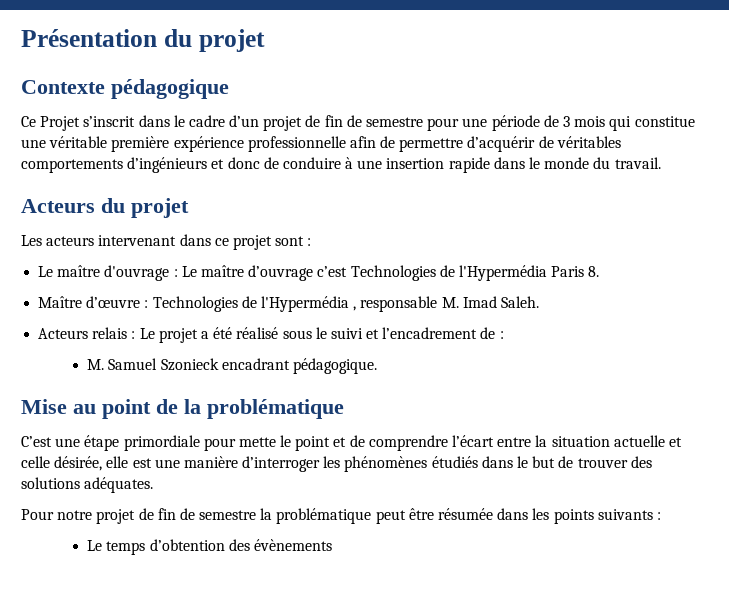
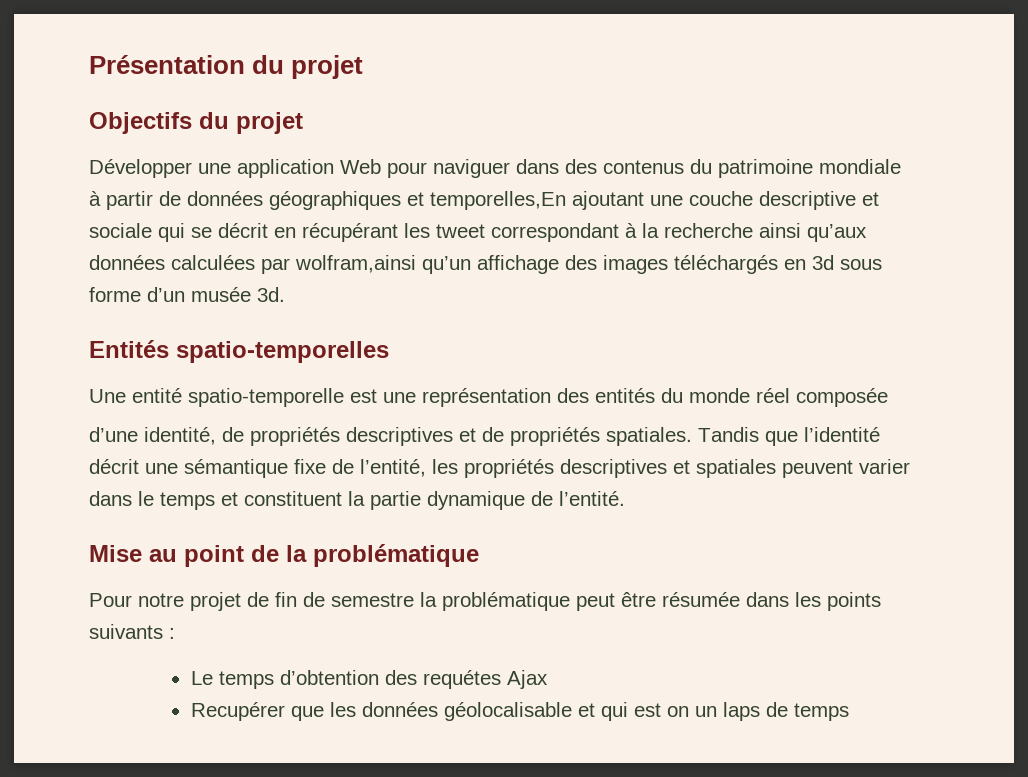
- Contexte pédagogique
- Ce Projet s’inscrit dans le cadre d’un projet de fin de semestre pour une période de 3 mois qui constitue une véritable première expérience professionnelle afin de permettre d’acquérir de véritables comportements d’ingénieurs et donc de conduire à une insertion rapide dans le monde du travail.
- Acteurs du projet
- Les acteurs intervenant dans ce projet sont :
- Le maître d'ouvrage : Le maître d’ouvrage c’est Technologies de l'Hypermédia Paris 8.
- Maître d’œuvre : Technologies de l'Hypermédia , responsable M. Imad Saleh.
- Acteurs relais : Le projet a été réalisé sous le suivi et l’encadrement de :
- M. Samuel Szonieck encadrant pédagogique.
+ Objectifs du projet
+ Développer une application Web pour naviguer dans des contenus du patrimoine mondiale à partir de données géographiques et temporelles,En ajoutant une couche descriptive et sociale qui se décrit en récupérant les tweet correspondant à la recherche ainsi qu’aux données calculées par wolfram,ainsi qu’un affichage des images téléchargés en 3d sous forme d’un musée 3d.
+ Entités spatio-temporelles
+ Une entité spatio-temporelle est une représentation des entités du monde réel composée
+ d’une identité, de propriétés descriptives et de propriétés spatiales. Tandis que l’identité décrit une sémantique fixe de l’entité, les propriétés descriptives et spatiales peuvent varier dans le temps et constituent la partie dynamique de l’entité.
- C’est une étape primordiale pour mette le point et de comprendre l’écart entre la situation actuelle et celle désirée, elle est une manière d’interroger les phénomènes étudiés dans le but de trouver des solutions adéquates.
- Le temps d’obtention des évènements
+ Le temps d’obtention des requétes Ajax
+ Recupérer que les données géolocalisable et qui est on un laps de temps

